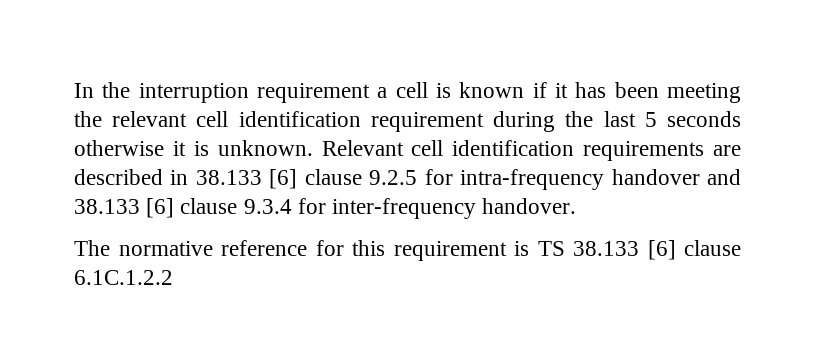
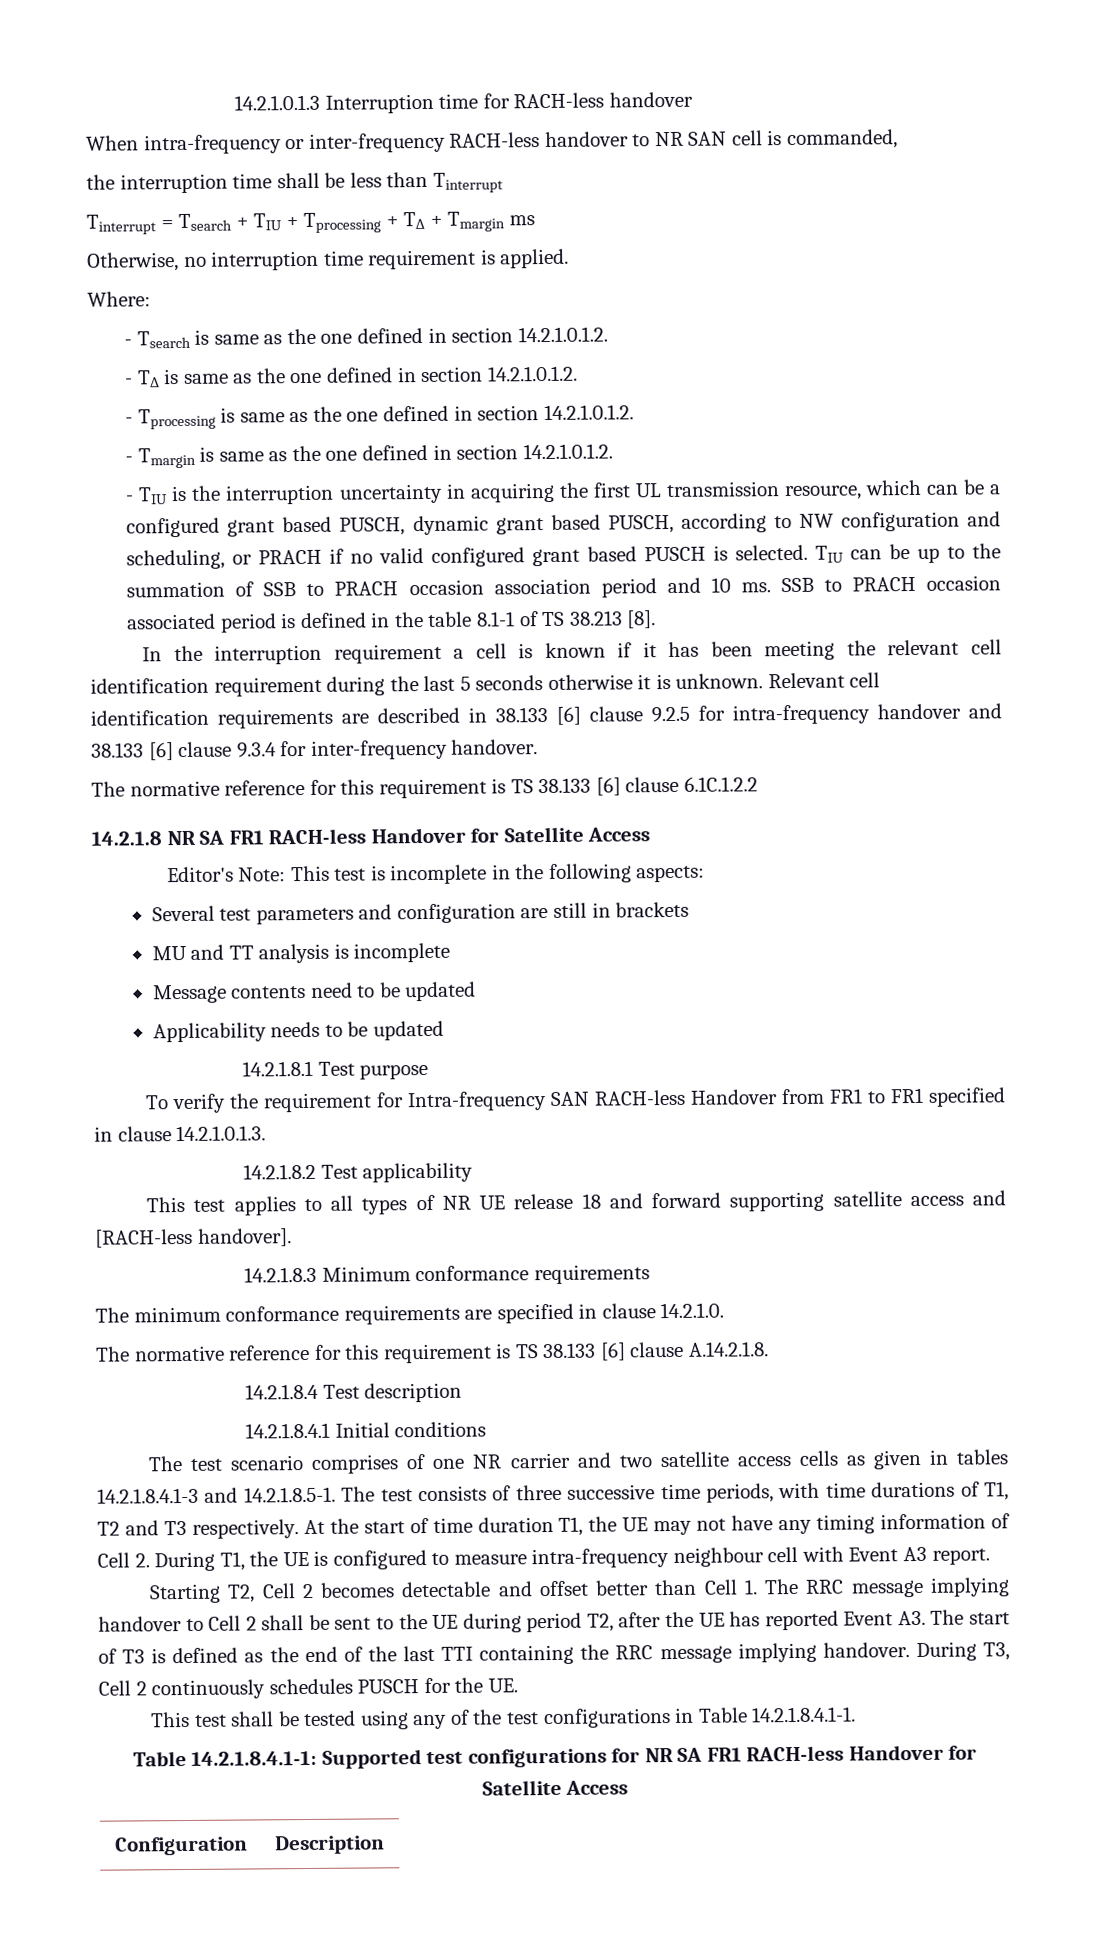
+ 14.2.1.0.1.3 Interruption time for RACH-less handover
+ When intra-frequency or inter-frequency RACH-less handover to NR SAN cell is commanded,
+ the interruption time shall be less than Tinterrupt
+ Tinterrupt = Tsearch + TIU + Tprocessing + T∆ + Tmargin ms
+ Otherwise, no interruption time requirement is applied.
+ Where:
+ - Tsearch is same as the one defined in section 14.2.1.0.1.2.
+ - T∆ is same as the one defined in section 14.2.1.0.1.2.
+ - Tprocessing is same as the one defined in section 14.2.1.0.1.2.
+ - Tmargin is same as the one defined in section 14.2.1.0.1.2.
+ - TIU is the interruption uncertainty in acquiring the first UL transmission resource, which can be a configured grant based PUSCH, dynamic grant based PUSCH, according to NW configuration and scheduling, or PRACH if no valid configured grant based PUSCH is selected. TIU can be up to the summation of SSB to PRACH occasion association period and 10 ms. SSB to PRACH occasion associated period is defined in the table 8.1-1 of TS 38.213 [8].
+ 14.2.1.8 NR SA FR1 RACH-less Handover for Satellite Access
+ Editor's Note: This test is incomplete in the following aspects:
+ Several test parameters and configuration are still in brackets
+ MU and TT analysis is incomplete
+ Message contents need to be updated
+ Applicability needs to be updated
+ 14.2.1.8.1 Test purpose
+ To verify the requirement for Intra-frequency SAN RACH-less Handover from FR1 to FR1 specified in clause 14.2.1.0.1.3.
+ 14.2.1.8.2 Test applicability
+ This test applies to all types of NR UE release 18 and forward supporting satellite access and [RACH-less handover].
+ 14.2.1.8.3 Minimum conformance requirements
+ The minimum conformance requirements are specified in clause 14.2.1.0.
+ The normative reference for this requirement is TS 38.133 [6] clause A.14.2.1.8.
+ 14.2.1.8.4 Test description
+ 14.2.1.8.4.1 Initial conditions
+ The test scenario comprises of one NR carrier and two satellite access cells as given in tables 14.2.1.8.4.1-3 and 14.2.1.8.5-1. The test consists of three successive time periods, with time durations of T1, T2 and T3 respectively. At the start of time duration T1, the UE may not have any timing information of Cell 2. During T1, the UE is configured to measure intra-frequency neighbour cell with Event A3 report.
+ Starting T2, Cell 2 becomes detectable and offset better than Cell 1. The RRC message implying handover to Cell 2 shall be sent to the UE during period T2, after the UE has reported Event A3. The start of T3 is defined as the end of the last TTI containing the RRC message implying handover. During T3, Cell 2 continuously schedules PUSCH for the UE.
+ This test shall be tested using any of the test configurations in Table 14.2.1.8.4.1-1.
+ Table 14.2.1.8.4.1-1: Supported test configurations for NR SA FR1 RACH-less Handover for Satellite Access
+ Configuration | Description

